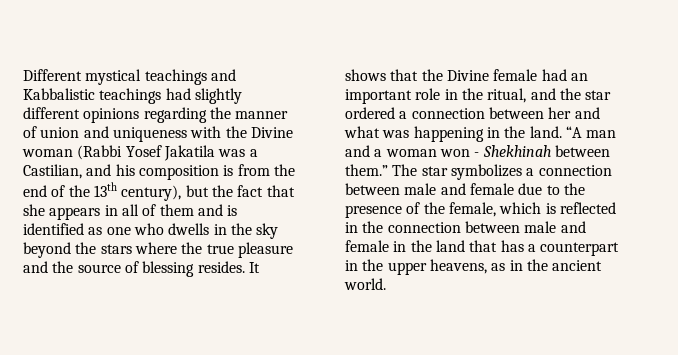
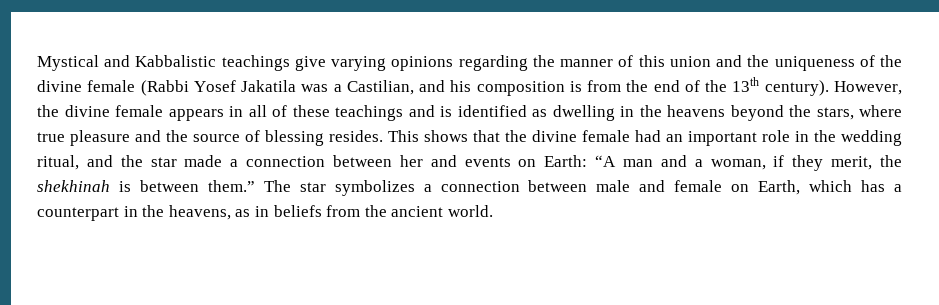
- Different mystical teachings and Kabbalistic teachings had slightly different opinions regarding the manner of union and uniqueness with the Divine woman (Rabbi Yosef Jakatila was a Castilian, and his composition is from the end of the 13th century), but the fact that she appears in all of them and is identified as one who dwells in the sky beyond the stars where the true pleasure and the source of blessing resides.
+ Mystical and Kabbalistic teachings give varying opinions regarding the manner of this union and the uniqueness of the divine female (Rabbi Yosef Jakatila was a Castilian, and his composition is from the end of the 13th century). However, the divine female appears in all of these teachings and is identified as dwelling in the heavens beyond the stars, where true pleasure and the source of blessing resides.
- It shows that the Divine female had an important role in the ritual, and the star ordered a connection between her and what was happening in the land. “A man and a woman won - Shekhinah between them.”
+ This shows that the divine female had an important role in the wedding ritual, and the star made a connection between her and events on Earth: “A man and a woman, if they merit, the shekhinah is between them.”
- The star symbolizes a connection between male and female due to the presence of the female, which is reflected in the connection between male and female in the land that has a counterpart in the upper heavens, as in the ancient world.
+ The star symbolizes a connection between male and female on Earth, which has a counterpart in the heavens, as in beliefs from the ancient world.

